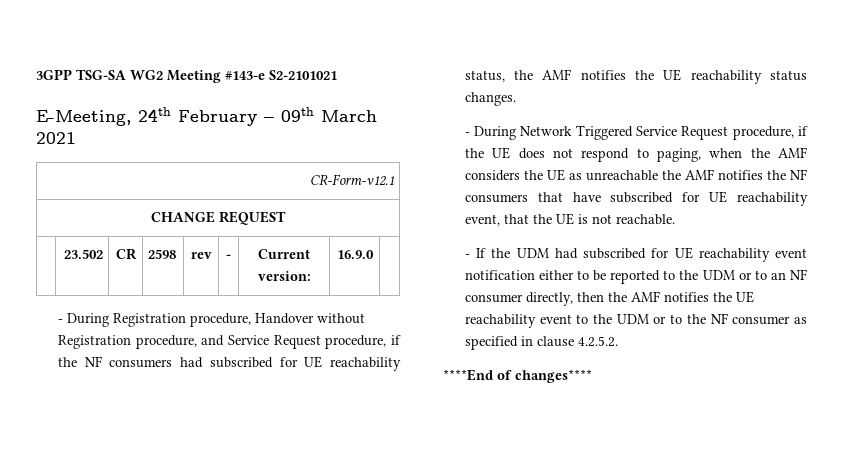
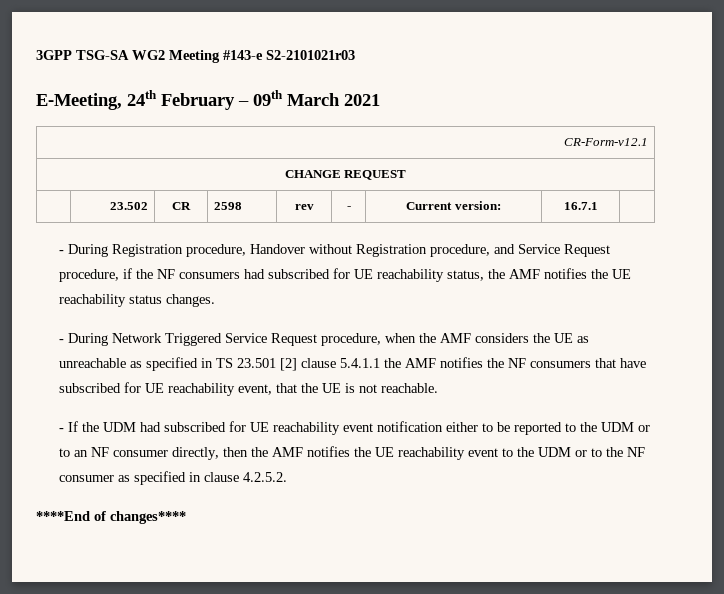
- 3GPP TSG-SA WG2 Meeting #143-e S2-2101021
+ 3GPP TSG-SA WG2 Meeting #143-e S2-2101021r03
- | 23.502 | CR | 2598 | rev | - | Current version: | 16.9.0 |
+ | 23.502 | CR | 2598 | rev | - | Current version: | 16.7.1 |
- - During Network Triggered Service Request procedure, if the UE does not respond to paging, when the AMF considers the UE as unreachable the AMF notifies the NF consumers that have subscribed for UE reachability event, that the UE is not reachable.
+ - During Network Triggered Service Request procedure, when the AMF considers the UE as unreachable as specified in TS 23.501 [2] clause 5.4.1.1 the AMF notifies the NF consumers that have subscribed for UE reachability event, that the UE is not reachable.

